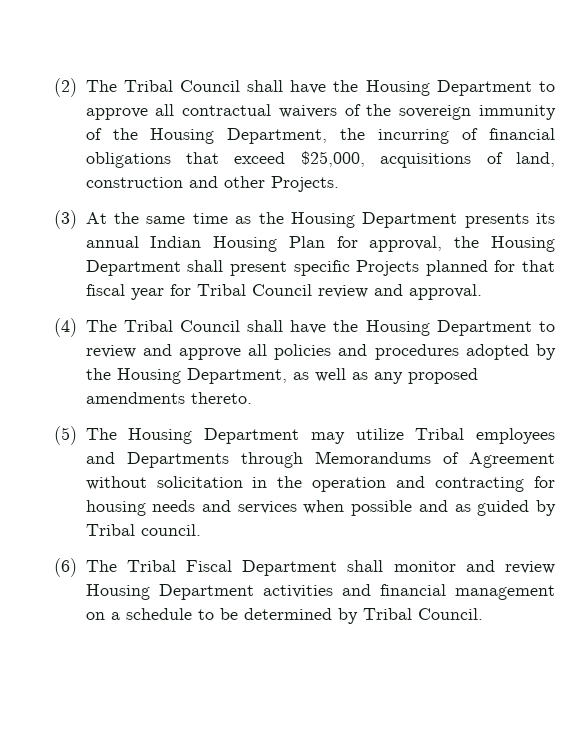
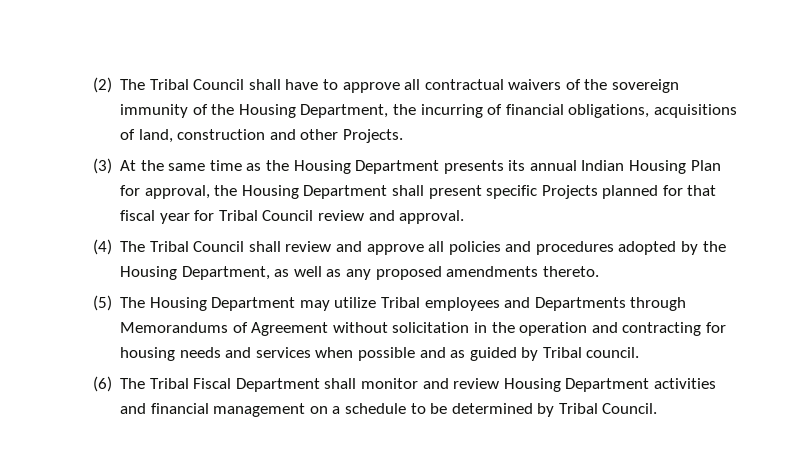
- (2) The Tribal Council shall have the Housing Department to approve all contractual waivers of the sovereign immunity of the Housing Department, the incurring of financial obligations that exceed $25,000, acquisitions of land, construction and other Projects.
+ (2) The Tribal Council shall have to approve all contractual waivers of the sovereign immunity of the Housing Department, the incurring of financial obligations, acquisitions of land, construction and other Projects.
- (4) The Tribal Council shall have the Housing Department to review and approve all policies and procedures adopted by the Housing Department, as well as any proposed amendments thereto.
+ (4) The Tribal Council shall review and approve all policies and procedures adopted by the Housing Department, as well as any proposed amendments thereto.

